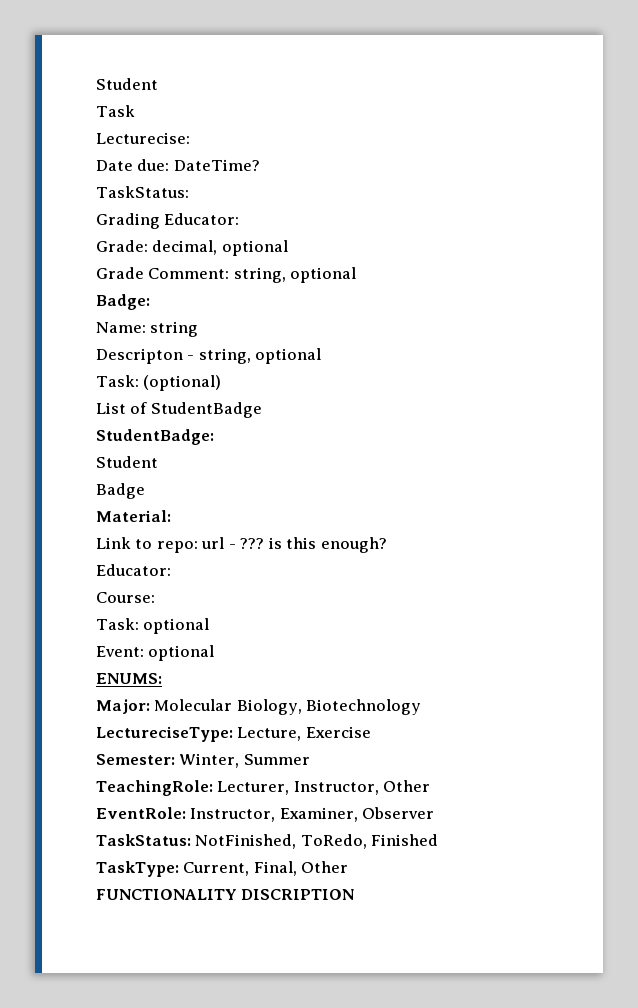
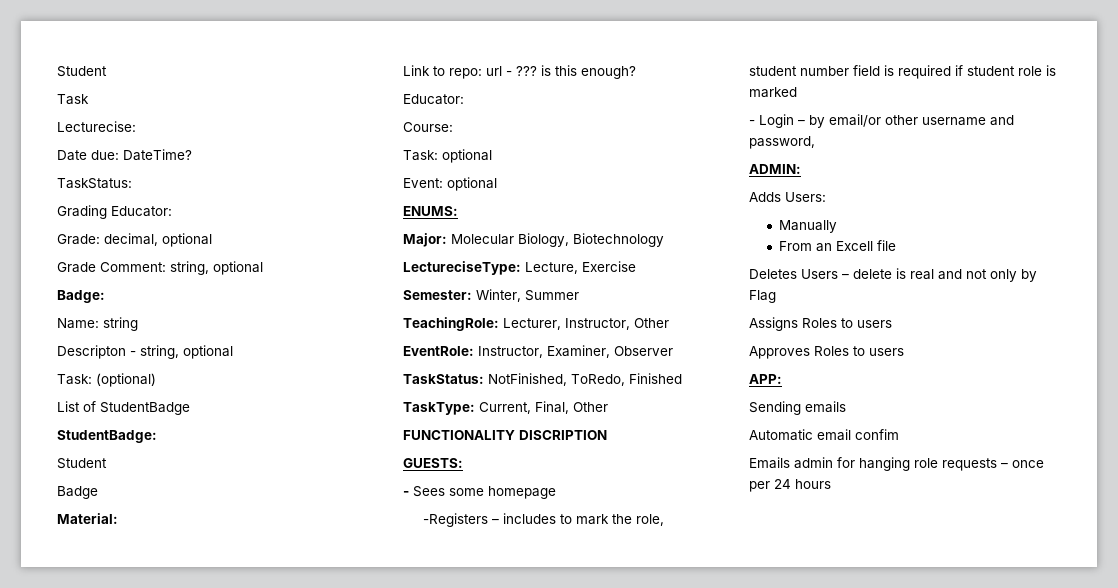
+ GUESTS:
+ - Sees some homepage
+ -Registers – includes to mark the role, student number field is required if student role is marked
+ - Login – by email/or other username and password,
+ ADMIN:
+ Adds Users:
+ Manually
+ From an Excell file
+ Deletes Users – delete is real and not only by Flag
+ Assigns Roles to users
+ Approves Roles to users
+ APP:
+ Sending emails
+ Automatic email confim
+ Emails admin for hanging role requests – once per 24 hours

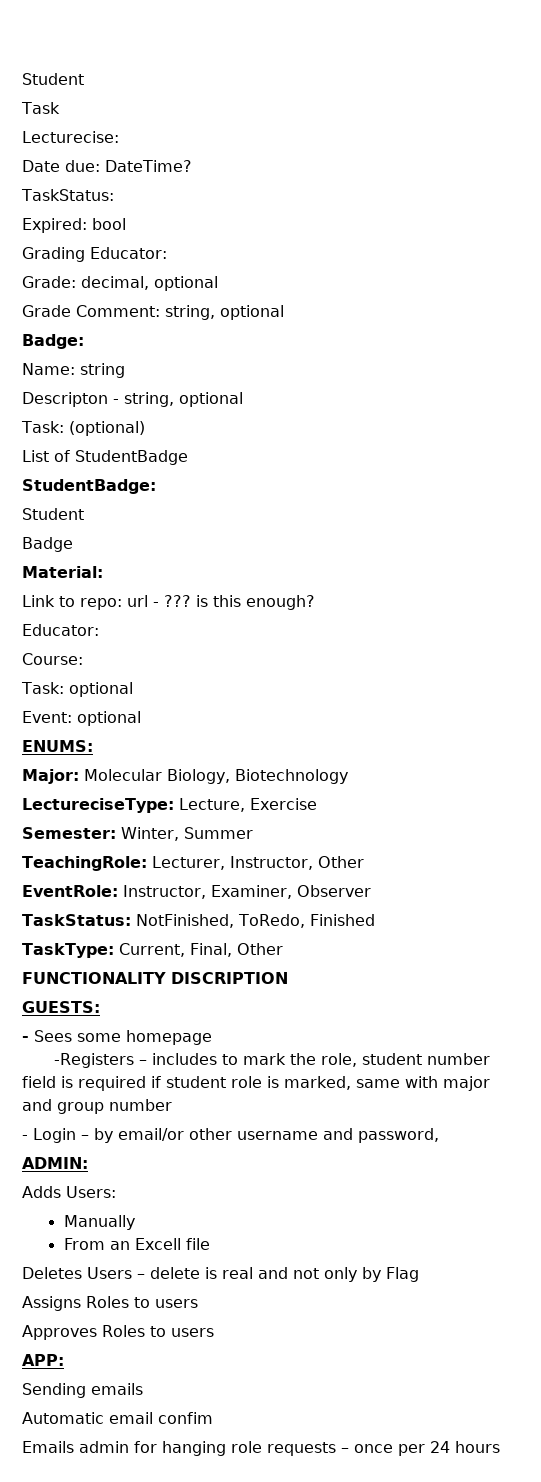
+ Expired: bool
- -Registers – includes to mark the role, student number field is required if student role is marked
+ -Registers – includes to mark the role, student number field is required if student role is marked, same with major and group number

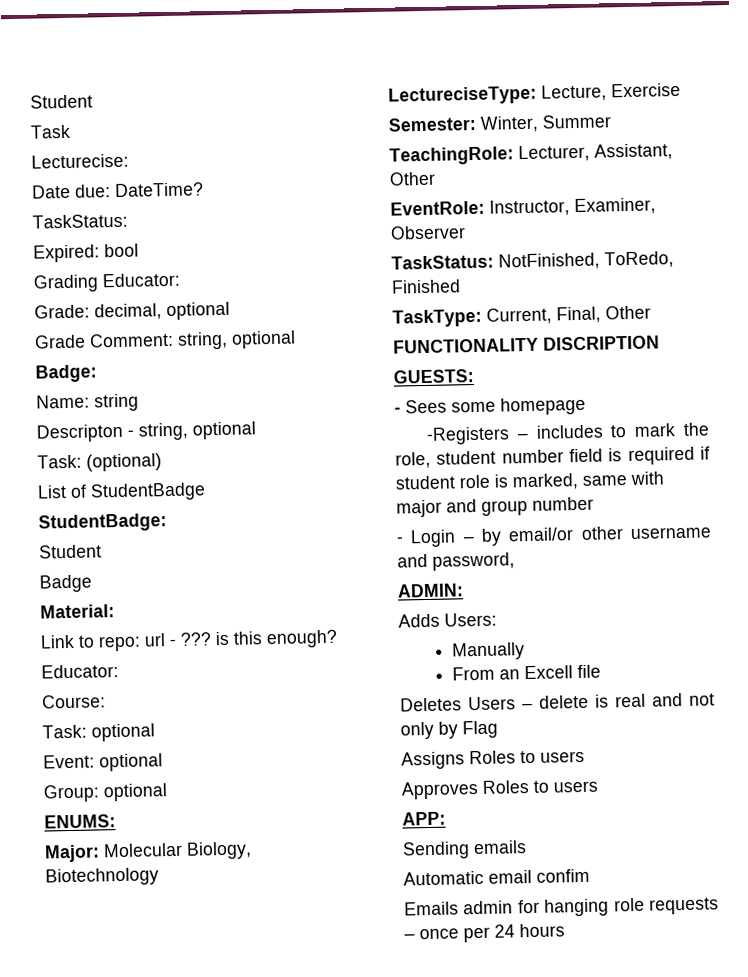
+ Group: optional
- TeachingRole: Lecturer, Instructor, Other
+ TeachingRole: Lecturer, Assistant, Other

